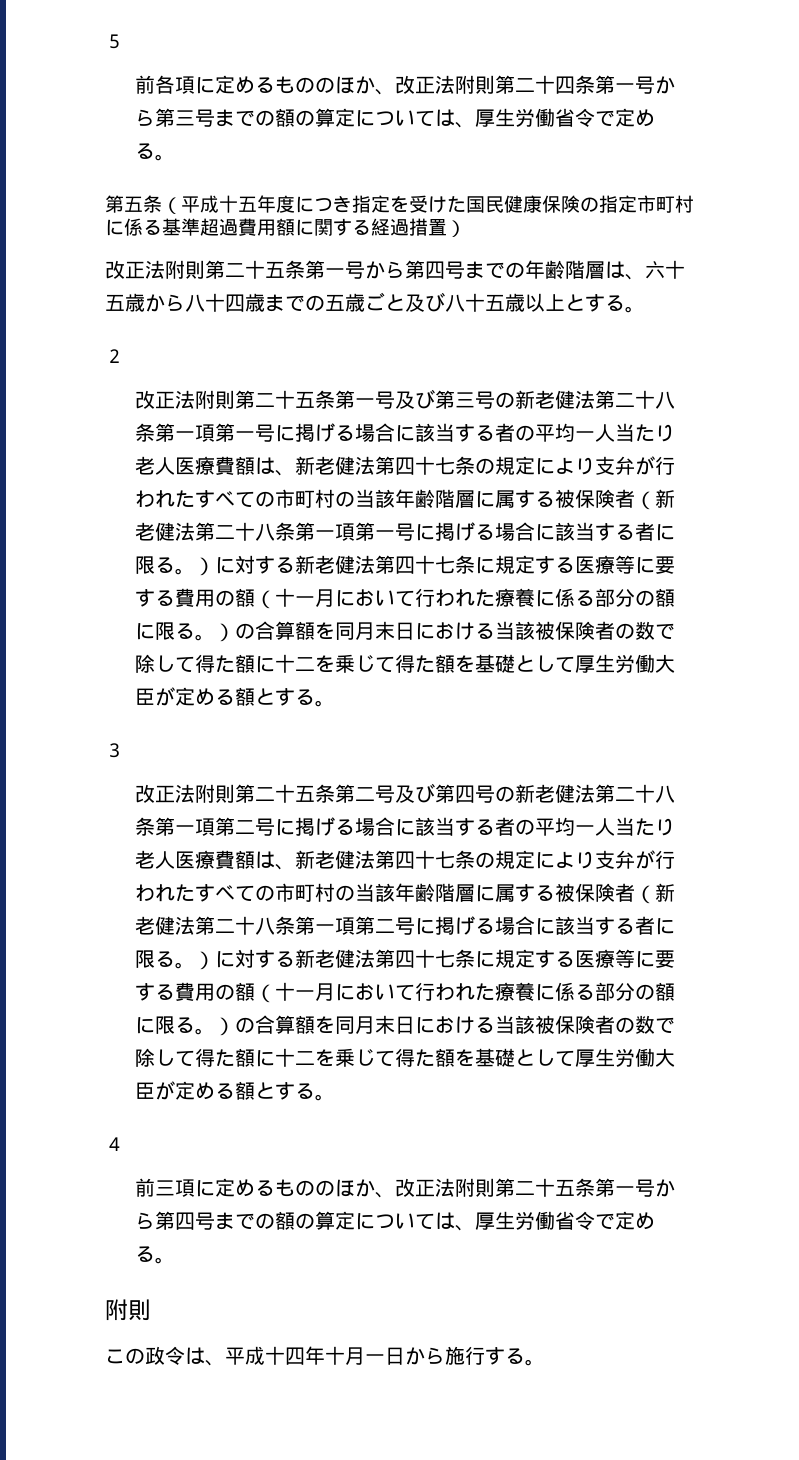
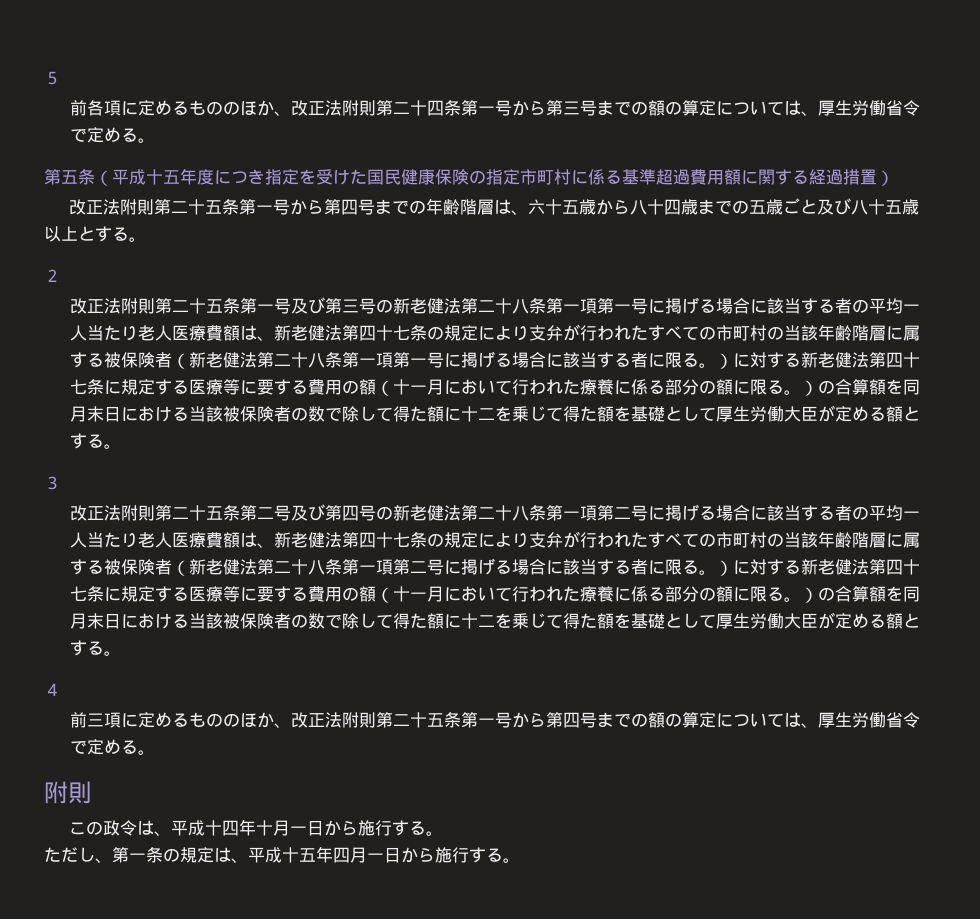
+ ただし、第一条の規定は、平成十五年四月一日から施行する。

